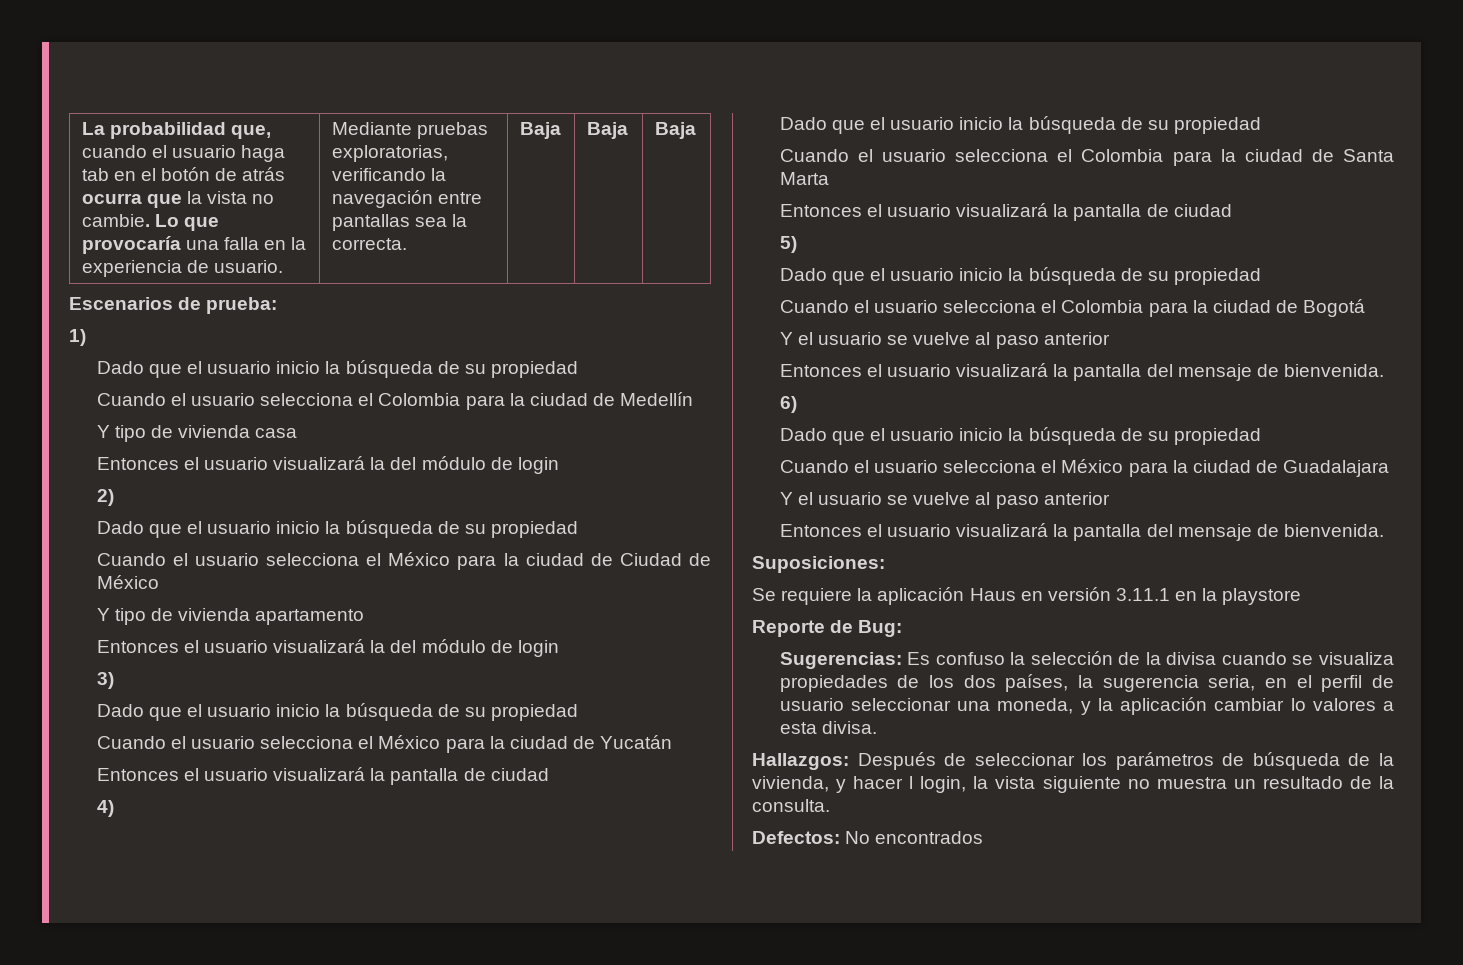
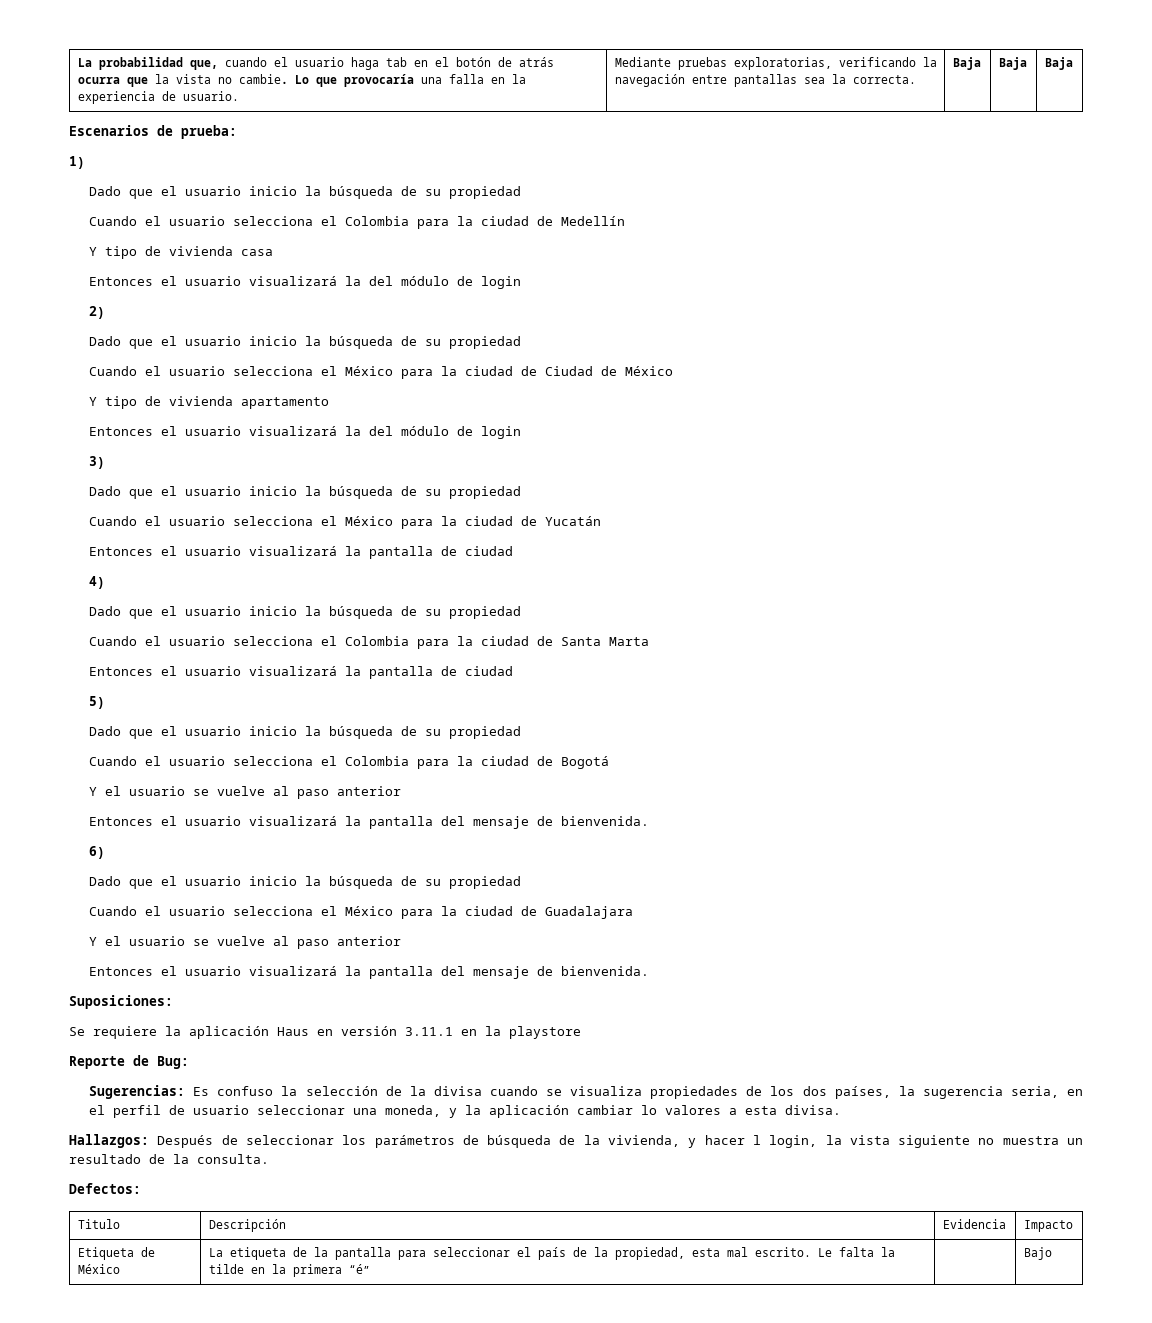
- Defectos: No encontrados
+ Defectos:
+ Titulo | Descripción | Evidencia | Impacto
+ Etiqueta de México | La etiqueta de la pantalla para seleccionar el país de la propiedad, esta mal escrito. Le falta la tilde en la primera “é” | | Bajo

